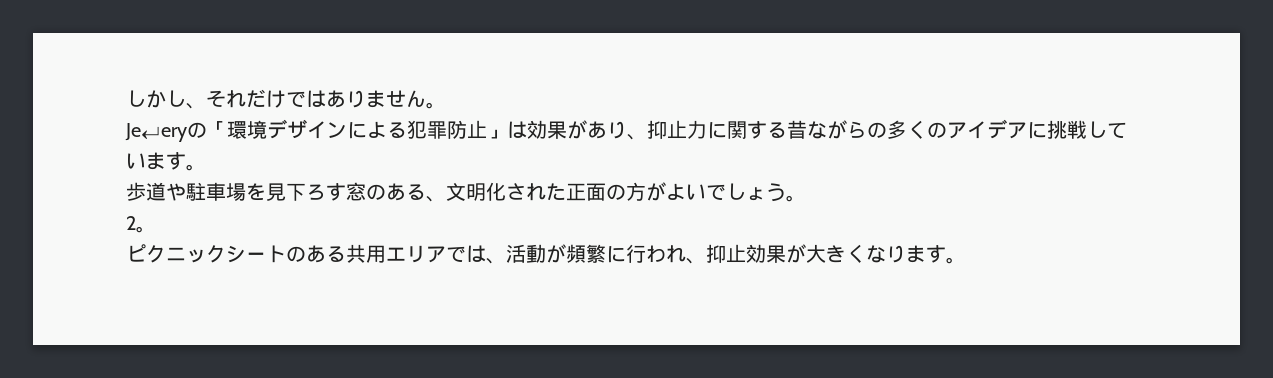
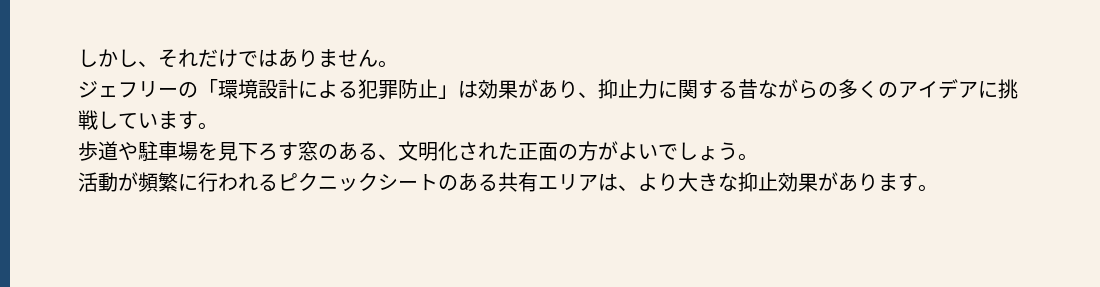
- Je↵eryの「環境デザインによる犯罪防止」は効果があり、抑止力に関する昔ながらの多くのアイデアに挑戦しています。
+ ジェフリーの「環境設計による犯罪防止」は効果があり、抑止力に関する昔ながらの多くのアイデアに挑戦しています。
- 2。
- ピクニックシートのある共用エリアでは、活動が頻繁に行われ、抑止効果が大きくなります。
+ 活動が頻繁に行われるピクニックシートのある共有エリアは、より大きな抑止効果があります。

